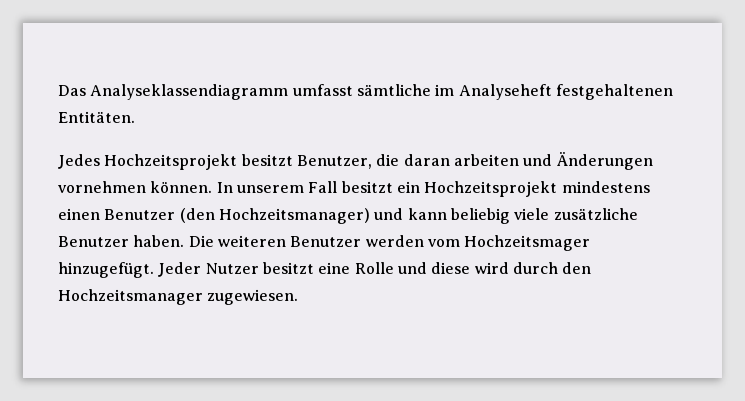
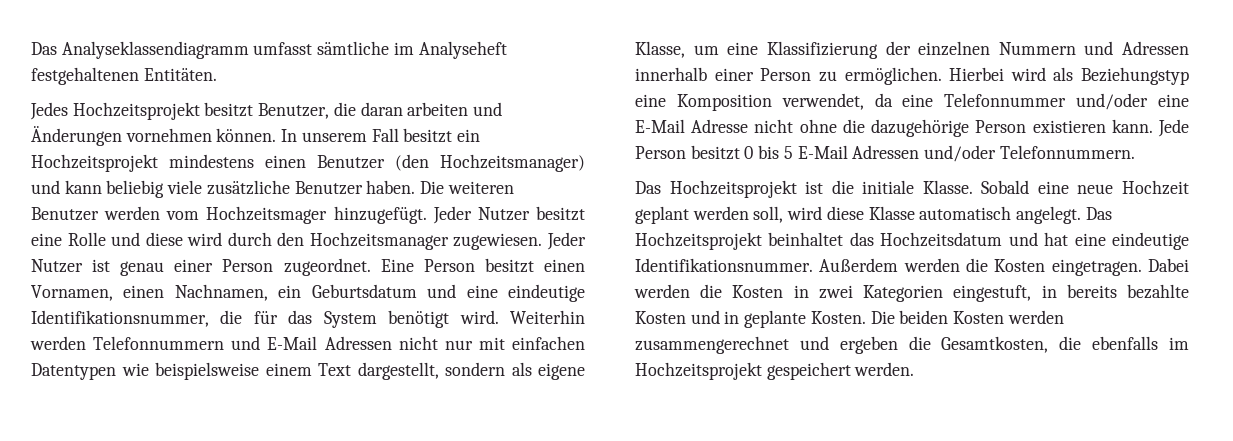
+ Jeder Nutzer ist genau einer Person zugeordnet. Eine Person besitzt einen Vornamen, einen Nachnamen, ein Geburtsdatum und eine eindeutige Identifikationsnummer, die für das System benötigt wird. Weiterhin werden Telefonnummern und E-Mail Adressen nicht nur mit einfachen Datentypen wie beispielsweise einem Text dargestellt, sondern als eigene Klasse, um eine Klassifizierung der einzelnen Nummern und Adressen innerhalb einer Person zu ermöglichen. Hierbei wird als Beziehungstyp eine Komposition verwendet, da eine Telefonnummer und/oder eine E-Mail Adresse nicht ohne die dazugehörige Person existieren kann. Jede Person besitzt 0 bis 5 E-Mail Adressen und/oder Telefonnummern.
+ Das Hochzeitsprojekt ist die initiale Klasse. Sobald eine neue Hochzeit geplant werden soll, wird diese Klasse automatisch angelegt. Das Hochzeitsprojekt beinhaltet das Hochzeitsdatum und hat eine eindeutige Identifikationsnummer. Außerdem werden die Kosten eingetragen. Dabei werden die Kosten in zwei Kategorien eingestuft, in bereits bezahlte Kosten und in geplante Kosten. Die beiden Kosten werden zusammengerechnet und ergeben die Gesamtkosten, die ebenfalls im Hochzeitsprojekt gespeichert werden.

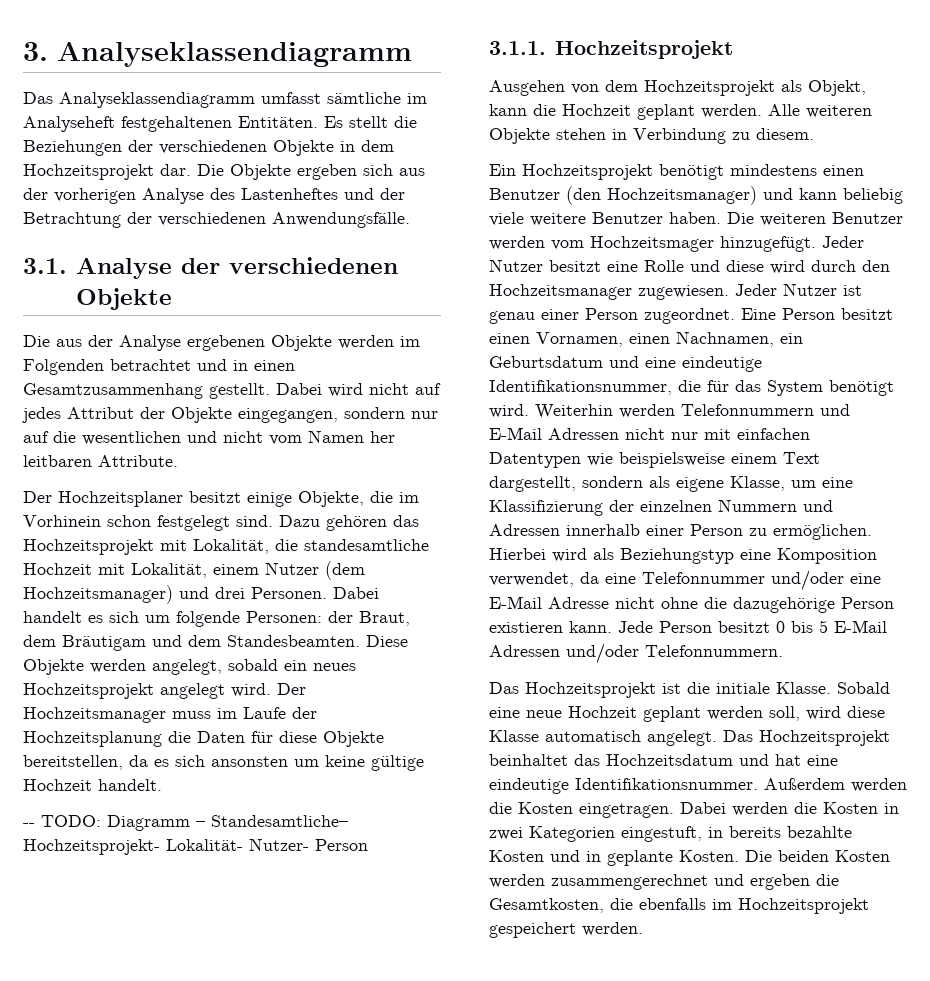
+ 3. Analyseklassendiagramm
- Das Analyseklassendiagramm umfasst sämtliche im Analyseheft festgehaltenen Entitäten.
- Jedes Hochzeitsprojekt besitzt Benutzer, die daran arbeiten und Änderungen vornehmen können. In unserem Fall besitzt ein Hochzeitsprojekt mindestens einen Benutzer (den Hochzeitsmanager) und kann beliebig viele zusätzliche Benutzer haben.
+ Das Analyseklassendiagramm umfasst sämtliche im Analyseheft festgehaltenen Entitäten. Es stellt die Beziehungen der verschiedenen Objekte in dem Hochzeitsprojekt dar. Die Objekte ergeben sich aus der vorherigen Analyse des Lastenheftes und der Betrachtung der verschiedenen Anwendungsfälle.
+ 3.1. Analyse der verschiedenen Objekte
+ Die aus der Analyse ergebenen Objekte werden im Folgenden betrachtet und in einen Gesamtzusammenhang gestellt. Dabei wird nicht auf jedes Attribut der Objekte eingegangen, sondern nur auf die wesentlichen und nicht vom Namen her leitbaren Attribute.
+ Der Hochzeitsplaner besitzt einige Objekte, die im Vorhinein schon festgelegt sind. Dazu gehören das Hochzeitsprojekt mit Lokalität, die standesamtliche Hochzeit mit Lokalität, einem Nutzer (dem Hochzeitsmanager) und drei Personen. Dabei handelt es sich um folgende Personen: der Braut, dem Bräutigam und dem Standesbeamten. Diese Objekte werden angelegt, sobald ein neues Hochzeitsprojekt angelegt wird. Der Hochzeitsmanager muss im Laufe der Hochzeitsplanung die Daten für diese Objekte bereitstellen, da es sich ansonsten um keine gültige Hochzeit handelt.
+ -- TODO: Diagramm – Standesamtliche– Hochzeitsprojekt- Lokalität- Nutzer- Person
+ 3.1.1. Hochzeitsprojekt
+ Ausgehen von dem Hochzeitsprojekt als Objekt, kann die Hochzeit geplant werden. Alle weiteren Objekte stehen in Verbindung zu diesem.
+ Ein Hochzeitsprojekt benötigt mindestens einen Benutzer (den Hochzeitsmanager) und kann beliebig viele weitere Benutzer haben.

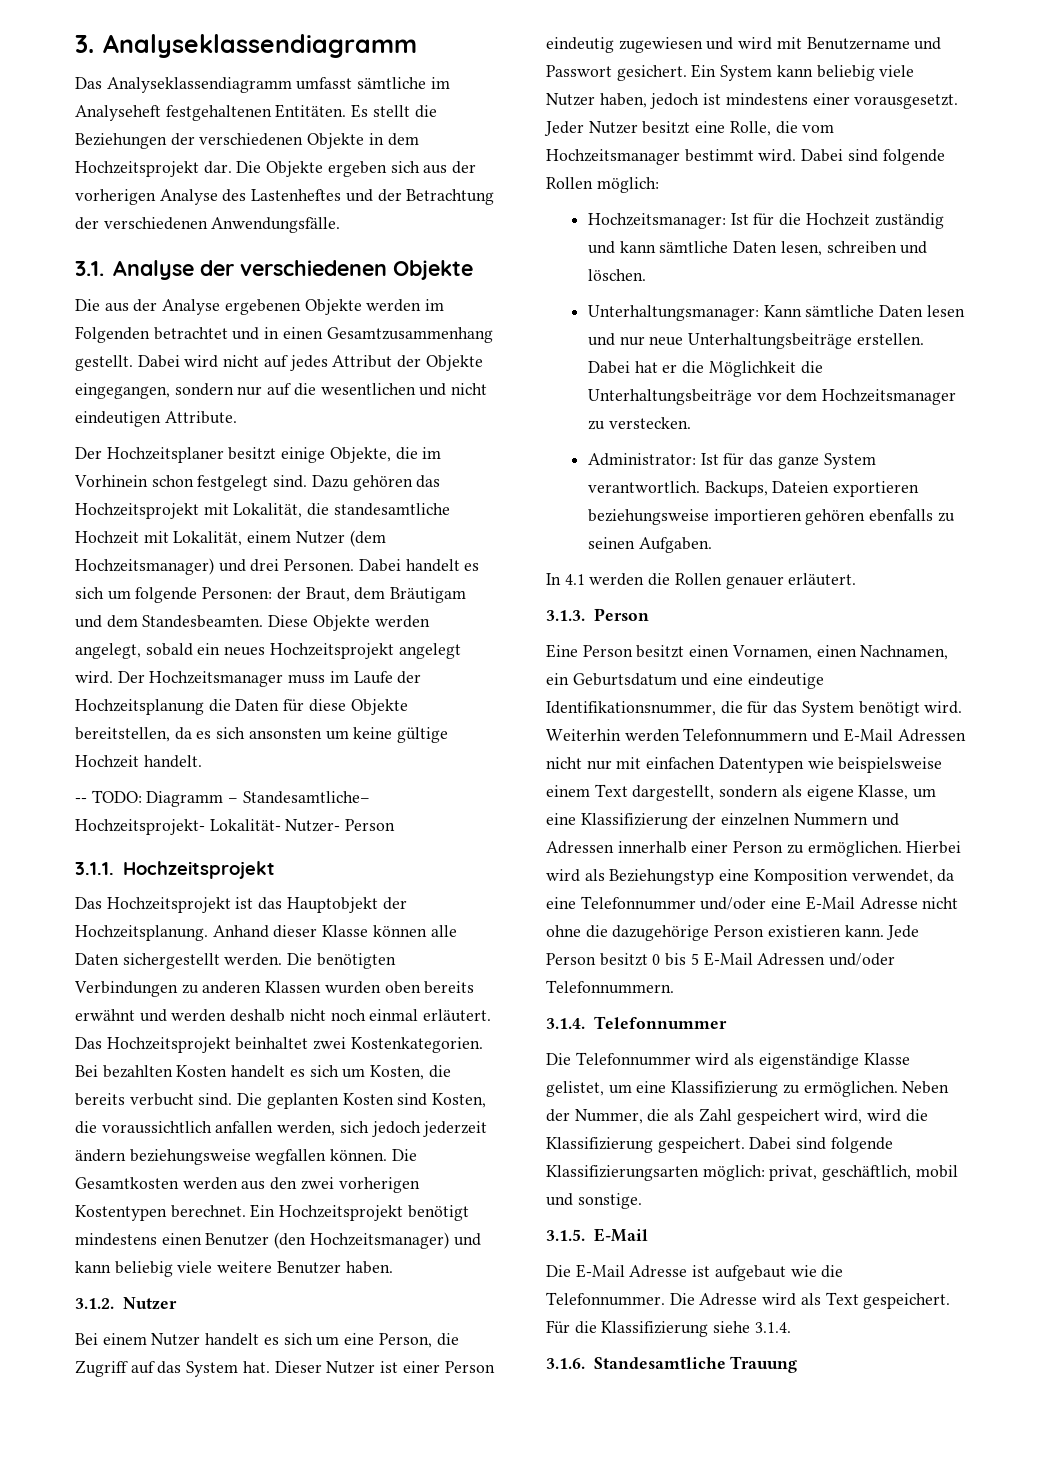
- Dabei wird nicht auf jedes Attribut der Objekte eingegangen, sondern nur auf die wesentlichen und nicht vom Namen her leitbaren Attribute.
+ Dabei wird nicht auf jedes Attribut der Objekte eingegangen, sondern nur auf die wesentlichen und nicht eindeutigen Attribute.
- Ausgehen von dem Hochzeitsprojekt als Objekt, kann die Hochzeit geplant werden. Alle weiteren Objekte stehen in Verbindung zu diesem.
- Ein Hochzeitsprojekt benötigt mindestens einen Benutzer (den Hochzeitsmanager) und kann beliebig viele weitere Benutzer haben. Die weiteren Benutzer werden vom Hochzeitsmager hinzugefügt. Jeder Nutzer besitzt eine Rolle und diese wird durch den Hochzeitsmanager zugewiesen. Jeder Nutzer ist genau einer Person zugeordnet. Eine Person besitzt einen Vornamen, einen Nachnamen, ein Geburtsdatum und eine eindeutige Identifikationsnummer, die für das System benötigt wird.
+ Das Hochzeitsprojekt ist das Hauptobjekt der Hochzeitsplanung. Anhand dieser Klasse können alle Daten sichergestellt werden. Die benötigten Verbindungen zu anderen Klassen wurden oben bereits erwähnt und werden deshalb nicht noch einmal erläutert. Das Hochzeitsprojekt beinhaltet zwei Kostenkategorien. Bei bezahlten Kosten handelt es sich um Kosten, die bereits verbucht sind. Die geplanten Kosten sind Kosten, die voraussichtlich anfallen werden, sich jedoch jederzeit ändern beziehungsweise wegfallen können. Die Gesamtkosten werden aus den zwei vorherigen Kostentypen berechnet. Ein Hochzeitsprojekt benötigt mindestens einen Benutzer (den Hochzeitsmanager) und kann beliebig viele weitere Benutzer haben.
+ 3.1.2. Nutzer
+ Bei einem Nutzer handelt es sich um eine Person, die Zugriff auf das System hat. Dieser Nutzer ist einer Person eindeutig zugewiesen und wird mit Benutzername und Passwort gesichert. Ein System kann beliebig viele Nutzer haben, jedoch ist mindestens einer vorausgesetzt. Jeder Nutzer besitzt eine Rolle, die vom Hochzeitsmanager bestimmt wird. Dabei sind folgende Rollen möglich:
+ Hochzeitsmanager: Ist für die Hochzeit zuständig und kann sämtliche Daten lesen, schreiben und löschen.
+ Unterhaltungsmanager: Kann sämtliche Daten lesen und nur neue Unterhaltungsbeiträge erstellen. Dabei hat er die Möglichkeit die Unterhaltungsbeiträge vor dem Hochzeitsmanager zu verstecken.
+ Administrator: Ist für das ganze System verantwortlich. Backups, Dateien exportieren beziehungsweise importieren gehören ebenfalls zu seinen Aufgaben.
+ In 4.1 werden die Rollen genauer erläutert.
+ 3.1.3. Person
+ Eine Person besitzt einen Vornamen, einen Nachnamen, ein Geburtsdatum und eine eindeutige Identifikationsnummer, die für das System benötigt wird.
- Das Hochzeitsprojekt ist die initiale Klasse. Sobald eine neue Hochzeit geplant werden soll, wird diese Klasse automatisch angelegt. Das Hochzeitsprojekt beinhaltet das Hochzeitsdatum und hat eine eindeutige Identifikationsnummer. Außerdem werden die Kosten eingetragen. Dabei werden die Kosten in zwei Kategorien eingestuft, in bereits bezahlte Kosten und in geplante Kosten. Die beiden Kosten werden zusammengerechnet und ergeben die Gesamtkosten, die ebenfalls im Hochzeitsprojekt gespeichert werden.
+ 3.1.4. Telefonnummer
+ Die Telefonnummer wird als eigenständige Klasse gelistet, um eine Klassifizierung zu ermöglichen. Neben der Nummer, die als Zahl gespeichert wird, wird die Klassifizierung gespeichert. Dabei sind folgende Klassifizierungsarten möglich: privat, geschäftlich, mobil und sonstige.
+ 3.1.5. E-Mail
+ Die E-Mail Adresse ist aufgebaut wie die Telefonnummer. Die Adresse wird als Text gespeichert. Für die Klassifizierung siehe 3.1.4.
+ 3.1.6. Standesamtliche Trauung

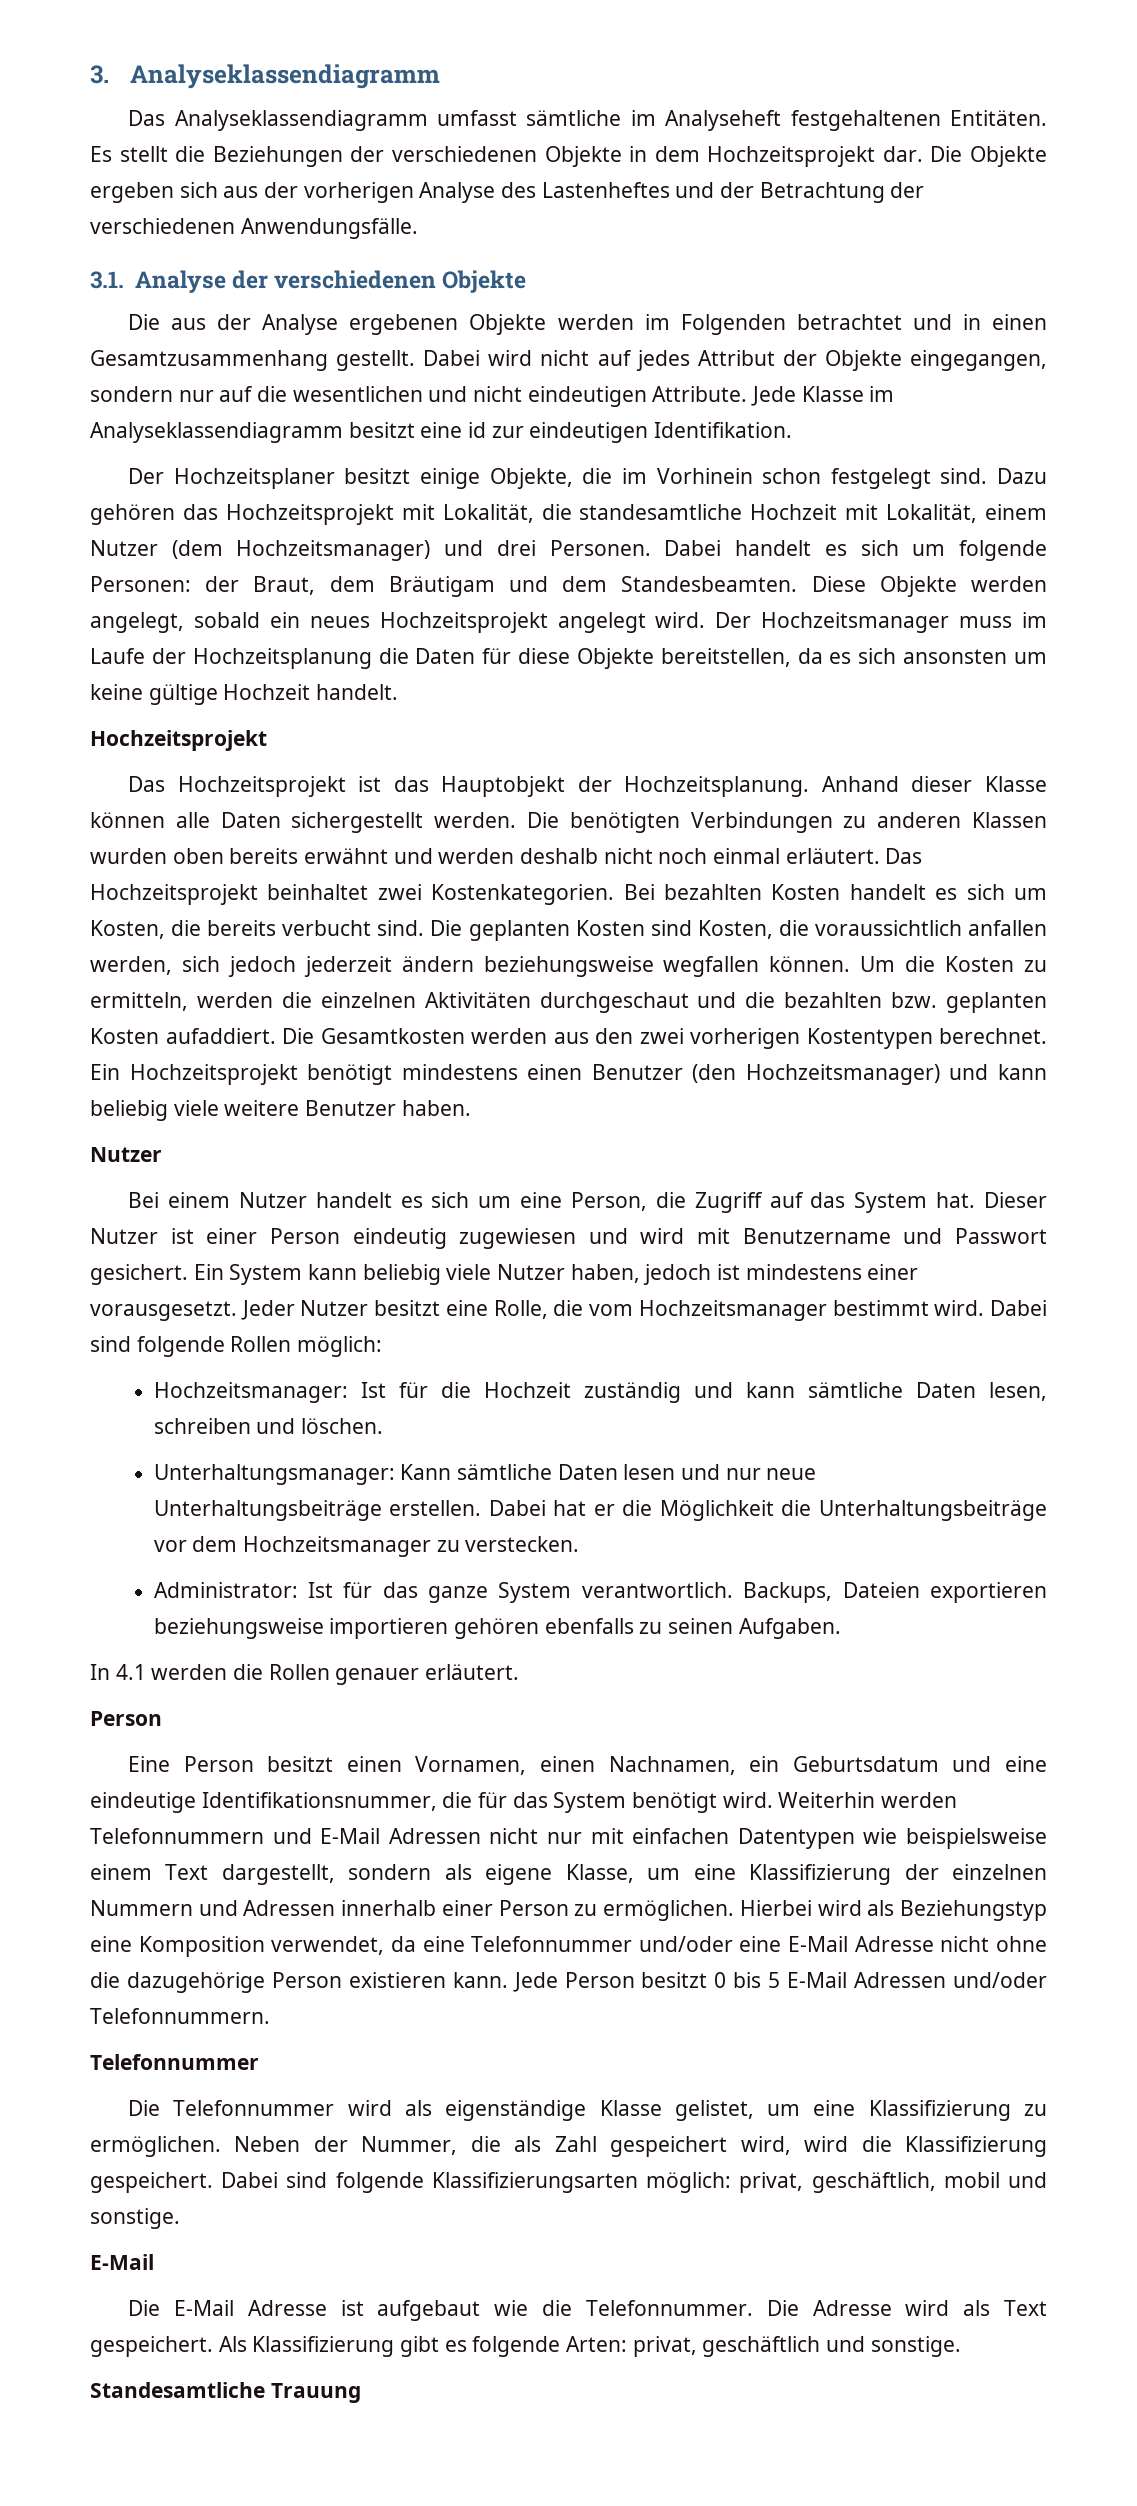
+ Jede Klasse im Analyseklassendiagramm besitzt eine id zur eindeutigen Identifikation.
  Der Hochzeitsmanager muss im Laufe der Hochzeitsplanung die Daten für diese Objekte bereitstellen, da es sich ansonsten um keine gültige Hochzeit handelt.
- -- TODO: Diagramm – Standesamtliche– Hochzeitsprojekt- Lokalität- Nutzer- Person
- 3.1.1. Hochzeitsprojekt
+ Hochzeitsprojekt
+ Um die Kosten zu ermitteln, werden die einzelnen Aktivitäten durchgeschaut und die bezahlten bzw. geplanten Kosten aufaddiert.
  Ein Hochzeitsprojekt benötigt mindestens einen Benutzer (den Hochzeitsmanager) und kann beliebig viele weitere Benutzer haben.
- 3.1.2. Nutzer
+ Nutzer
  In 4.1 werden die Rollen genauer erläutert.
- 3.1.3. Person
+ Person
  Jede Person besitzt 0 bis 5 E-Mail Adressen und/oder Telefonnummern.
- 3.1.4. Telefonnummer
+ Telefonnummer
  Dabei sind folgende Klassifizierungsarten möglich: privat, geschäftlich, mobil und sonstige.
- 3.1.5. E-Mail
+ E-Mail
- Für die Klassifizierung siehe 3.1.4.
- 3.1.6. Standesamtliche Trauung
+ Als Klassifizierung gibt es folgende Arten: privat, geschäftlich und sonstige.
+ Standesamtliche Trauung

